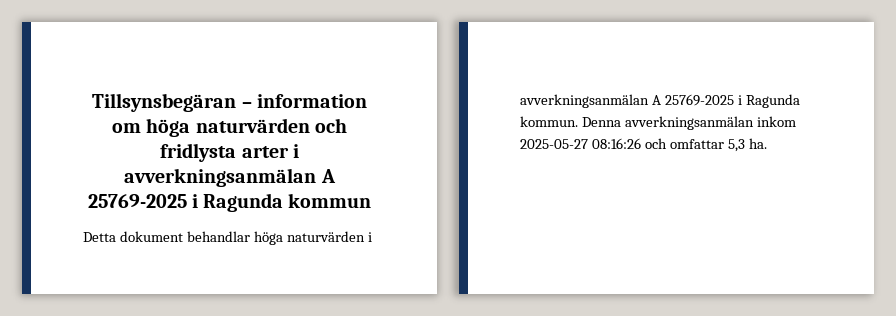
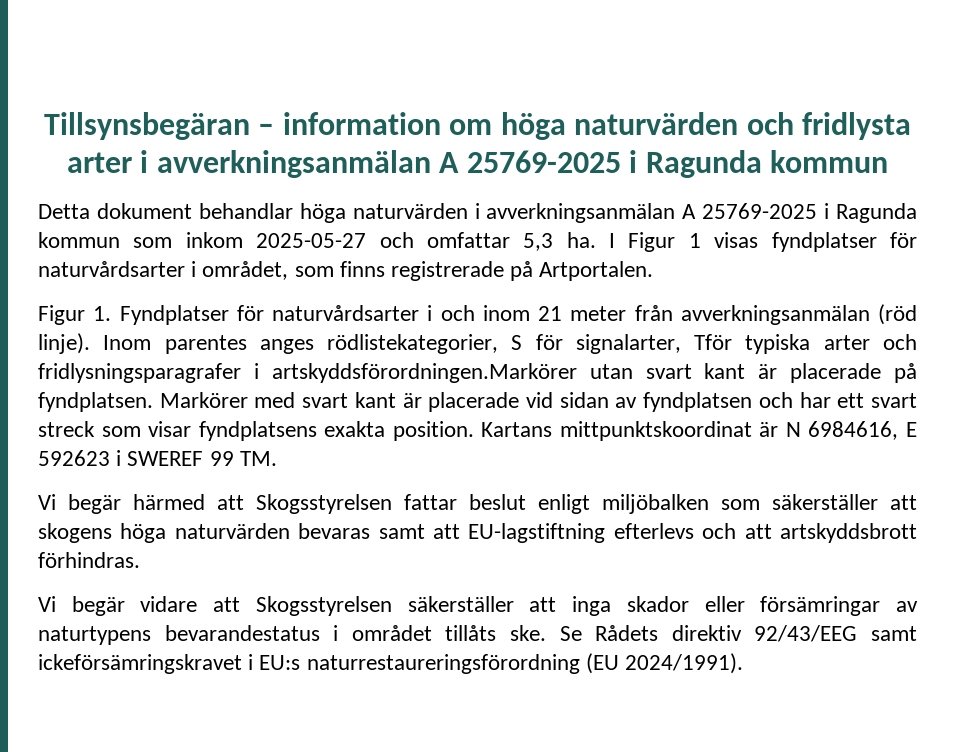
- Detta dokument behandlar höga naturvärden i avverkningsanmälan A 25769-2025 i Ragunda kommun. Denna avverkningsanmälan inkom 2025-05-27 08:16:26 och omfattar 5,3 ha.
+ Detta dokument behandlar höga naturvärden i avverkningsanmälan A 25769-2025 i Ragunda kommun som inkom 2025-05-27 och omfattar 5,3 ha.
+ I Figur 1 visas fyndplatser för naturvårdsarter i området, som finns registrerade på Artportalen.
+ Figur 1. Fyndplatser för naturvårdsarter i och inom 21 meter från avverkningsanmälan (röd linje). Inom parentes anges rödlistekategorier, S för signalarter, Tför typiska arter och fridlysningsparagrafer i artskyddsförordningen.Markörer utan svart kant är placerade på fyndplatsen. Markörer med svart kant är placerade vid sidan av fyndplatsen och har ett svart streck som visar fyndplatsens exakta position. Kartans mittpunktskoordinat är N 6984616, E 592623 i SWEREF 99 TM.
+ Vi begär härmed att Skogsstyrelsen fattar beslut enligt miljöbalken som säkerställer att skogens höga naturvärden bevaras samt att EU-lagstiftning efterlevs och att artskyddsbrott förhindras.
+ Vi begär vidare att Skogsstyrelsen säkerställer att inga skador eller försämringar av naturtypens bevarandestatus i området tillåts ske. Se Rådets direktiv 92/43/EEG samt ickeförsämringskravet i EU:s naturrestaureringsförordning (EU 2024/1991).

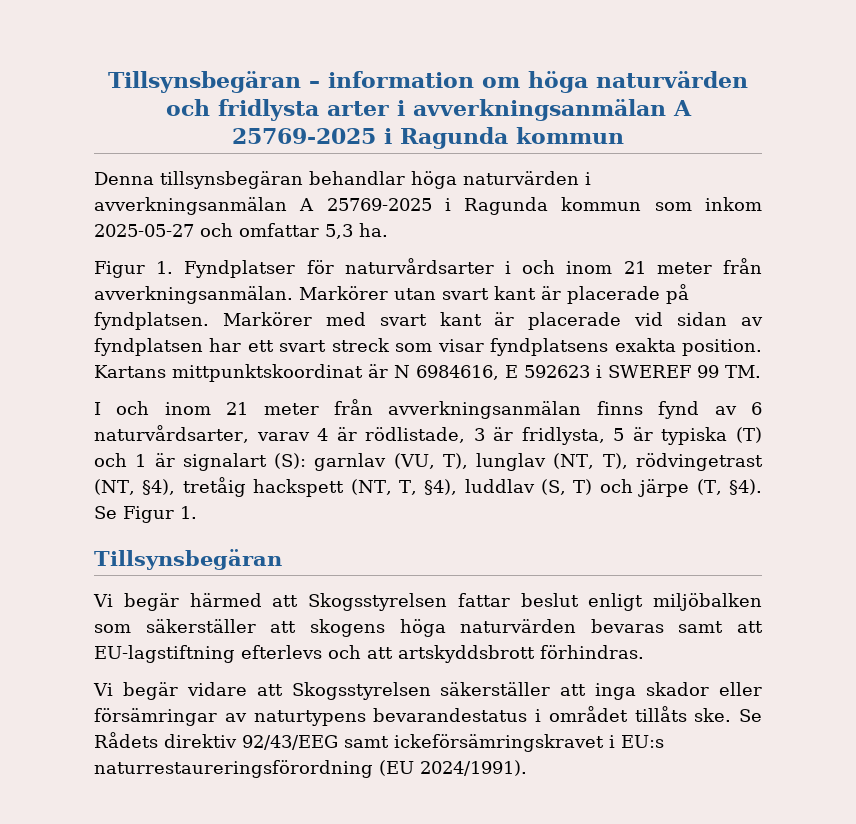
- Detta dokument behandlar höga naturvärden i avverkningsanmälan A 25769-2025 i Ragunda kommun som inkom 2025-05-27 och omfattar 5,3 ha. I Figur 1 visas fyndplatser för naturvårdsarter i området, som finns registrerade på Artportalen.
+ Denna tillsynsbegäran behandlar höga naturvärden i avverkningsanmälan A 25769-2025 i Ragunda kommun som inkom 2025-05-27 och omfattar 5,3 ha.
- Figur 1. Fyndplatser för naturvårdsarter i och inom 21 meter från avverkningsanmälan (röd linje). Inom parentes anges rödlistekategorier, S för signalarter, Tför typiska arter och fridlysningsparagrafer i artskyddsförordningen.Markörer utan svart kant är placerade på fyndplatsen.
+ Figur 1. Fyndplatser för naturvårdsarter i och inom 21 meter från avverkningsanmälan. Markörer utan svart kant är placerade på fyndplatsen.
- Markörer med svart kant är placerade vid sidan av fyndplatsen och har ett svart streck som visar fyndplatsens exakta position.
+ Markörer med svart kant är placerade vid sidan av fyndplatsen har ett svart streck som visar fyndplatsens exakta position.
+ I och inom 21 meter från avverkningsanmälan finns fynd av 6 naturvårdsarter, varav 4 är rödlistade, 3 är fridlysta, 5 är typiska (T) och 1 är signalart (S): garnlav (VU, T), lunglav (NT, T), rödvingetrast (NT, §4), tretåig hackspett (NT, T, §4), luddlav (S, T) och järpe (T, §4). Se Figur 1.
+ Tillsynsbegäran

